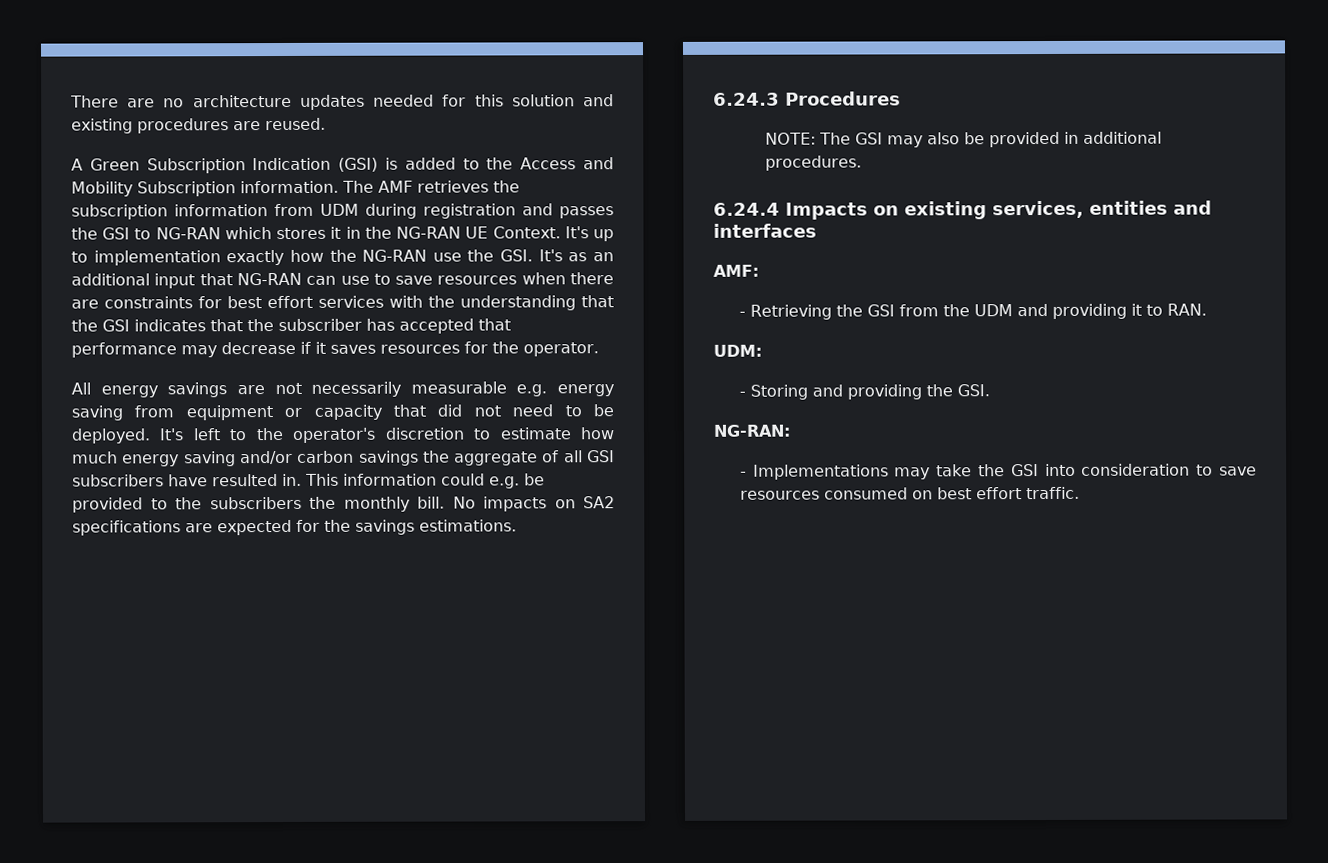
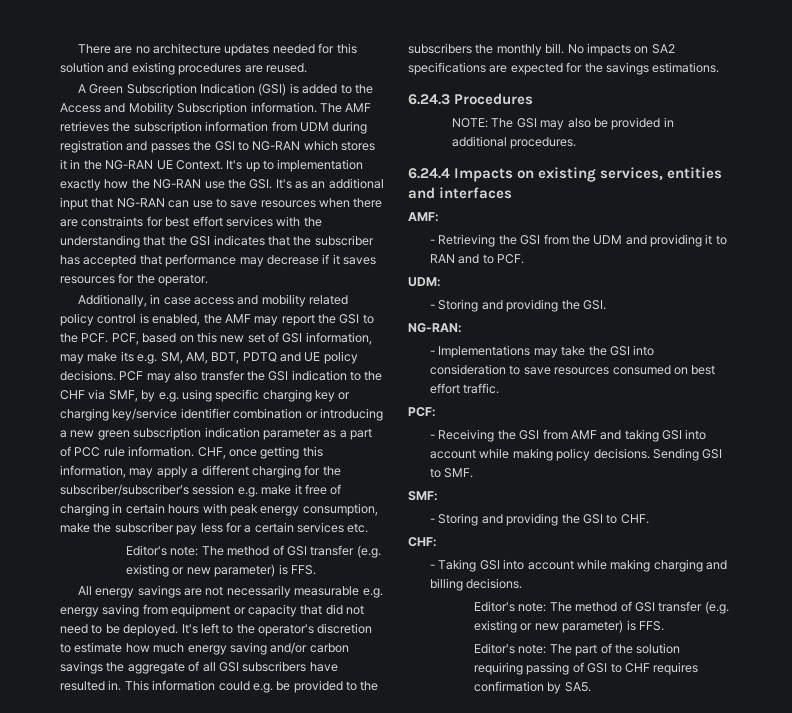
+ Additionally, in case access and mobility related policy control is enabled, the AMF may report the GSI to the PCF. PCF, based on this new set of GSI information, may make its e.g. SM, AM, BDT, PDTQ and UE policy decisions. PCF may also transfer the GSI indication to the CHF via SMF, by e.g. using specific charging key or charging key/service identifier combination or introducing a new green subscription indication parameter as a part of PCC rule information. CHF, once getting this information, may apply a different charging for the subscriber/subscriber’s session e.g. make it free of charging in certain hours with peak energy consumption, make the subscriber pay less for a certain services etc.
+ Editor's note: The method of GSI transfer (e.g. existing or new parameter) is FFS.
- - Retrieving the GSI from the UDM and providing it to RAN.
+ - Retrieving the GSI from the UDM and providing it to RAN and to PCF.
+ PCF:
+ - Receiving the GSI from AMF and taking GSI into account while making policy decisions. Sending GSI to SMF.
+ SMF:
+ - Storing and providing the GSI to CHF.
+ CHF:
+ - Taking GSI into account while making charging and billing decisions.
+ Editor's note: The method of GSI transfer (e.g. existing or new parameter) is FFS.
+ Editor's note: The part of the solution requiring passing of GSI to CHF requires confirmation by SA5.

